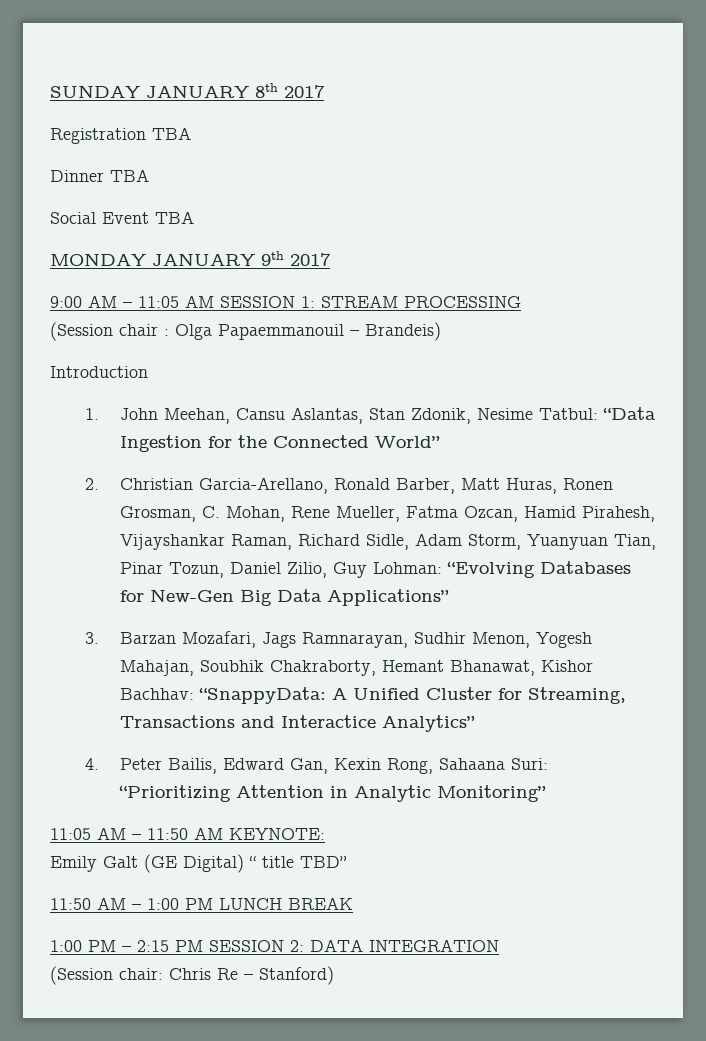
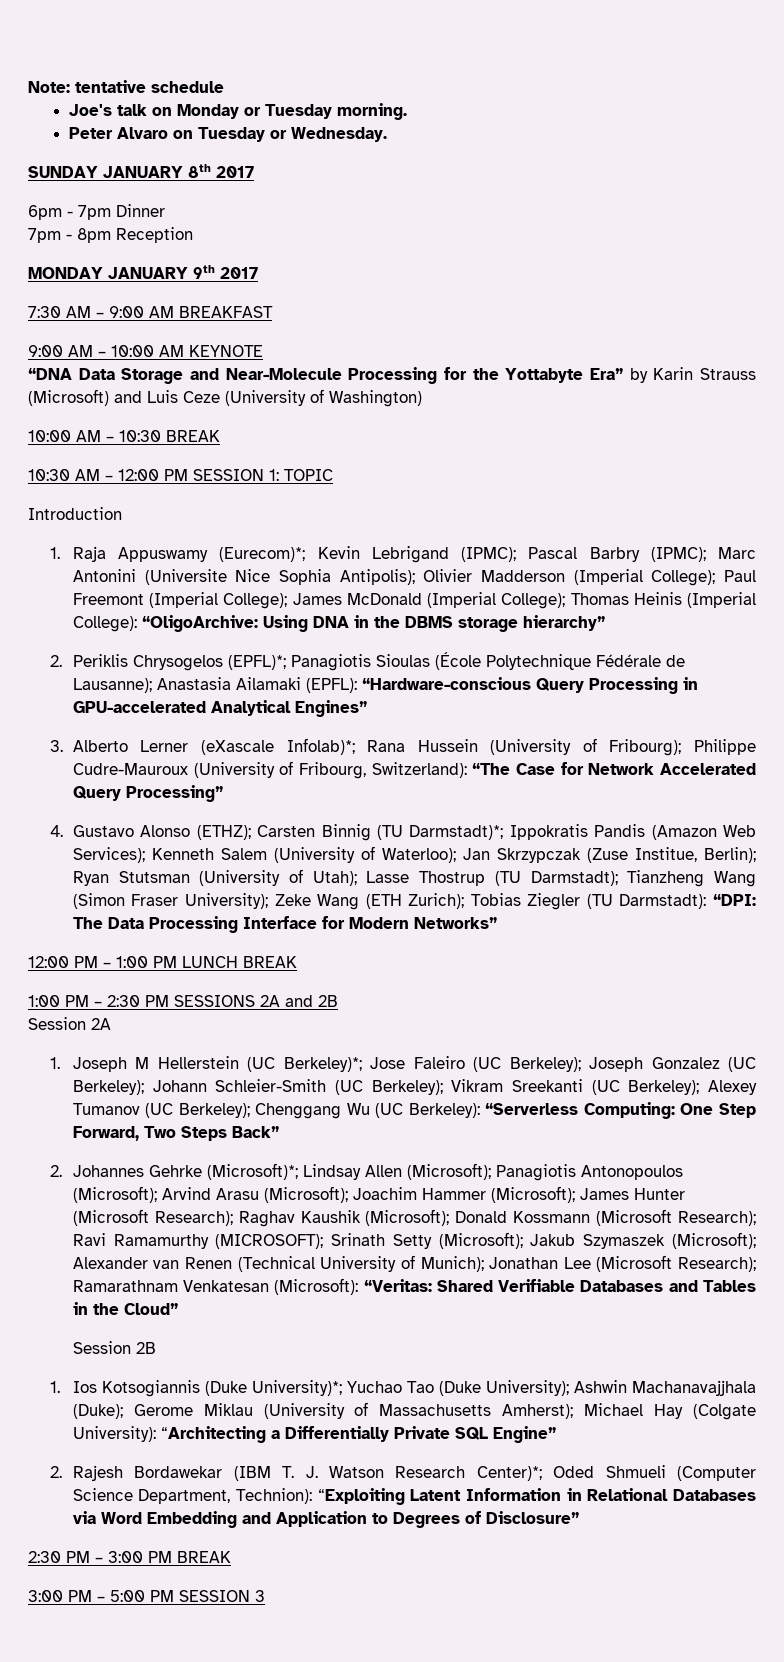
+ Note: tentative schedule
+ Joe's talk on Monday or Tuesday morning.
+ Peter Alvaro on Tuesday or Wednesday.
  SUNDAY JANUARY 8th 2017
- Registration TBA
- Dinner TBA
- Social Event TBA
+ 6pm - 7pm Dinner
+ 7pm - 8pm Reception
  MONDAY JANUARY 9th 2017
- 9:00 AM – 11:05 AM SESSION 1: STREAM PROCESSING
- (Session chair : Olga Papaemmanouil – Brandeis)
+ 7:30 AM – 9:00 AM BREAKFAST
+ 9:00 AM – 10:00 AM KEYNOTE
+ “DNA Data Storage and Near-Molecule Processing for the Yottabyte Era” by Karin Strauss (Microsoft) and Luis Ceze (University of Washington)
+ 10:00 AM – 10:30 BREAK
+ 10:30 AM – 12:00 PM SESSION 1: TOPIC
  Introduction
- 1. John Meehan, Cansu Aslantas, Stan Zdonik, Nesime Tatbul: “Data Ingestion for the Connected World”
- 2. Christian Garcia-Arellano, Ronald Barber, Matt Huras, Ronen Grosman, C. Mohan, Rene Mueller, Fatma Ozcan, Hamid Pirahesh, Vijayshankar Raman, Richard Sidle, Adam Storm, Yuanyuan Tian, Pinar Tozun, Daniel Zilio, Guy Lohman: “Evolving Databases for New-Gen Big Data Applications”
- 3. Barzan Mozafari, Jags Ramnarayan, Sudhir Menon, Yogesh Mahajan, Soubhik Chakraborty, Hemant Bhanawat, Kishor Bachhav: “SnappyData: A Unified Cluster for Streaming, Transactions and Interactice Analytics”
- 4. Peter Bailis, Edward Gan, Kexin Rong, Sahaana Suri: “Prioritizing Attention in Analytic Monitoring”
- 11:05 AM – 11:50 AM KEYNOTE:
- Emily Galt (GE Digital) “ title TBD”
- 11:50 AM – 1:00 PM LUNCH BREAK
+ 1. Raja Appuswamy (Eurecom)*; Kevin Lebrigand (IPMC); Pascal Barbry (IPMC); Marc Antonini (Universite Nice Sophia Antipolis); Olivier Madderson (Imperial College); Paul Freemont (Imperial College); James McDonald (Imperial College); Thomas Heinis (Imperial College): “OligoArchive: Using DNA in the DBMS storage hierarchy”
+ 2. Periklis Chrysogelos (EPFL)*; Panagiotis Sioulas (École Polytechnique Fédérale de Lausanne); Anastasia Ailamaki (EPFL): “Hardware-conscious Query Processing in GPU-accelerated Analytical Engines”
+ 3. Alberto Lerner (eXascale Infolab)*; Rana Hussein (University of Fribourg); Philippe Cudre-Mauroux (University of Fribourg, Switzerland): “The Case for Network Accelerated Query Processing”
+ 4. Gustavo Alonso (ETHZ); Carsten Binnig (TU Darmstadt)*; Ippokratis Pandis (Amazon Web Services); Kenneth Salem (University of Waterloo); Jan Skrzypczak (Zuse Institue, Berlin); Ryan Stutsman (University of Utah); Lasse Thostrup (TU Darmstadt); Tianzheng Wang (Simon Fraser University); Zeke Wang (ETH Zurich); Tobias Ziegler (TU Darmstadt): “DPI: The Data Processing Interface for Modern Networks”
+ 12:00 PM – 1:00 PM LUNCH BREAK
- 1:00 PM – 2:15 PM SESSION 2: DATA INTEGRATION
- (Session chair: Chris Re – Stanford)
+ 1:00 PM – 2:30 PM SESSIONS 2A and 2B
+ Session 2A
+ 1. Joseph M Hellerstein (UC Berkeley)*; Jose Faleiro (UC Berkeley); Joseph Gonzalez (UC Berkeley); Johann Schleier-Smith (UC Berkeley); Vikram Sreekanti (UC Berkeley); Alexey Tumanov (UC Berkeley); Chenggang Wu (UC Berkeley): “Serverless Computing: One Step Forward, Two Steps Back”
+ 2. Johannes Gehrke (Microsoft)*; Lindsay Allen (Microsoft); Panagiotis Antonopoulos (Microsoft); Arvind Arasu (Microsoft); Joachim Hammer (Microsoft); James Hunter (Microsoft Research); Raghav Kaushik (Microsoft); Donald Kossmann (Microsoft Research); Ravi Ramamurthy (MICROSOFT); Srinath Setty (Microsoft); Jakub Szymaszek (Microsoft); Alexander van Renen (Technical University of Munich); Jonathan Lee (Microsoft Research); Ramarathnam Venkatesan (Microsoft): “Veritas: Shared Verifiable Databases and Tables in the Cloud”
+ Session 2B
+ 1. Ios Kotsogiannis (Duke University)*; Yuchao Tao (Duke University); Ashwin Machanavajjhala (Duke); Gerome Miklau (University of Massachusetts Amherst); Michael Hay (Colgate University): “Architecting a Differentially Private SQL Engine”
+ 2. Rajesh Bordawekar (IBM T. J. Watson Research Center)*; Oded Shmueli (Computer Science Department, Technion): “Exploiting Latent Information in Relational Databases via Word Embedding and Application to Degrees of Disclosure”
+ 2:30 PM – 3:00 PM BREAK
+ 3:00 PM – 5:00 PM SESSION 3

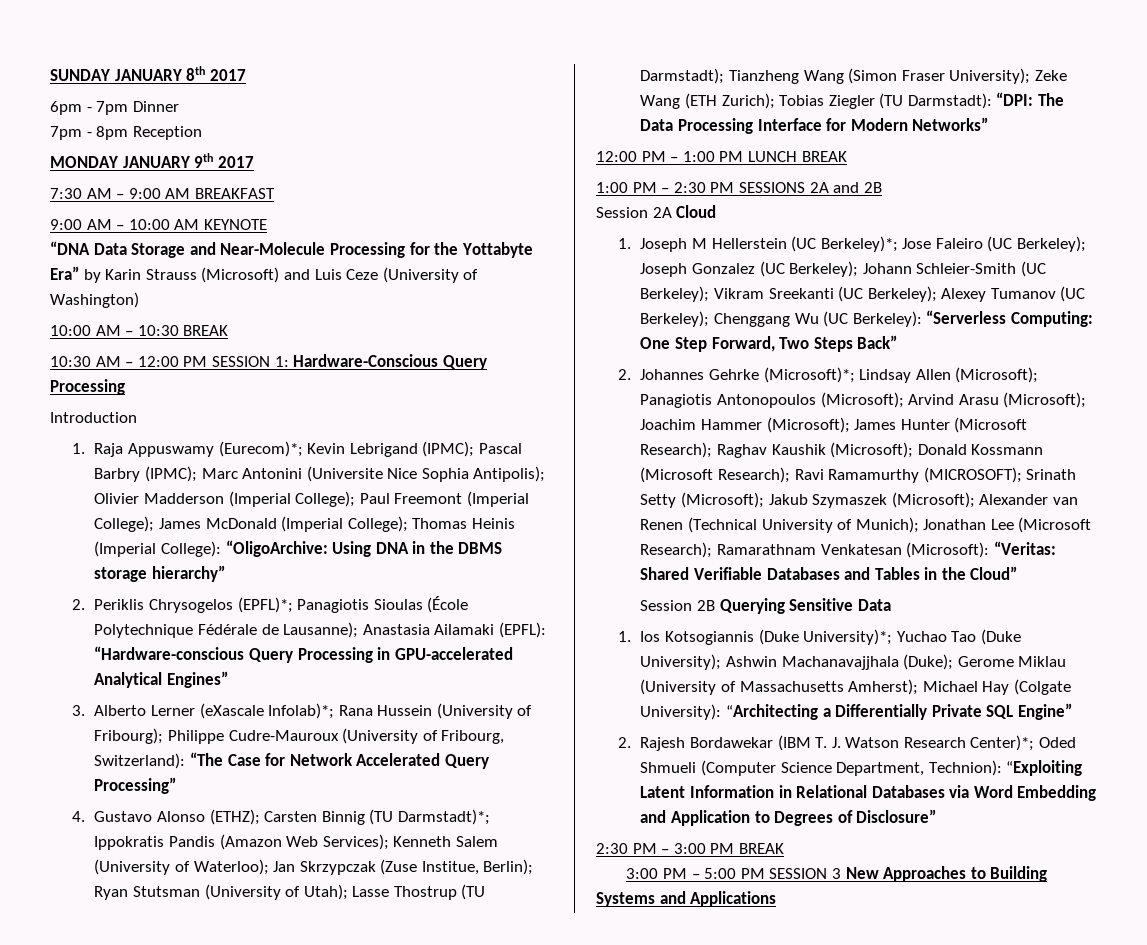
- Note: tentative schedule
- Joe's talk on Monday or Tuesday morning.
- Peter Alvaro on Tuesday or Wednesday.
- 10:30 AM – 12:00 PM SESSION 1: TOPIC
+ 10:30 AM – 12:00 PM SESSION 1: Hardware-Conscious Query Processing
- Session 2A
+ Session 2A Cloud
- Session 2B
+ Session 2B Querying Sensitive Data
- 3:00 PM – 5:00 PM SESSION 3
+ 3:00 PM – 5:00 PM SESSION 3 New Approaches to Building Systems and Applications

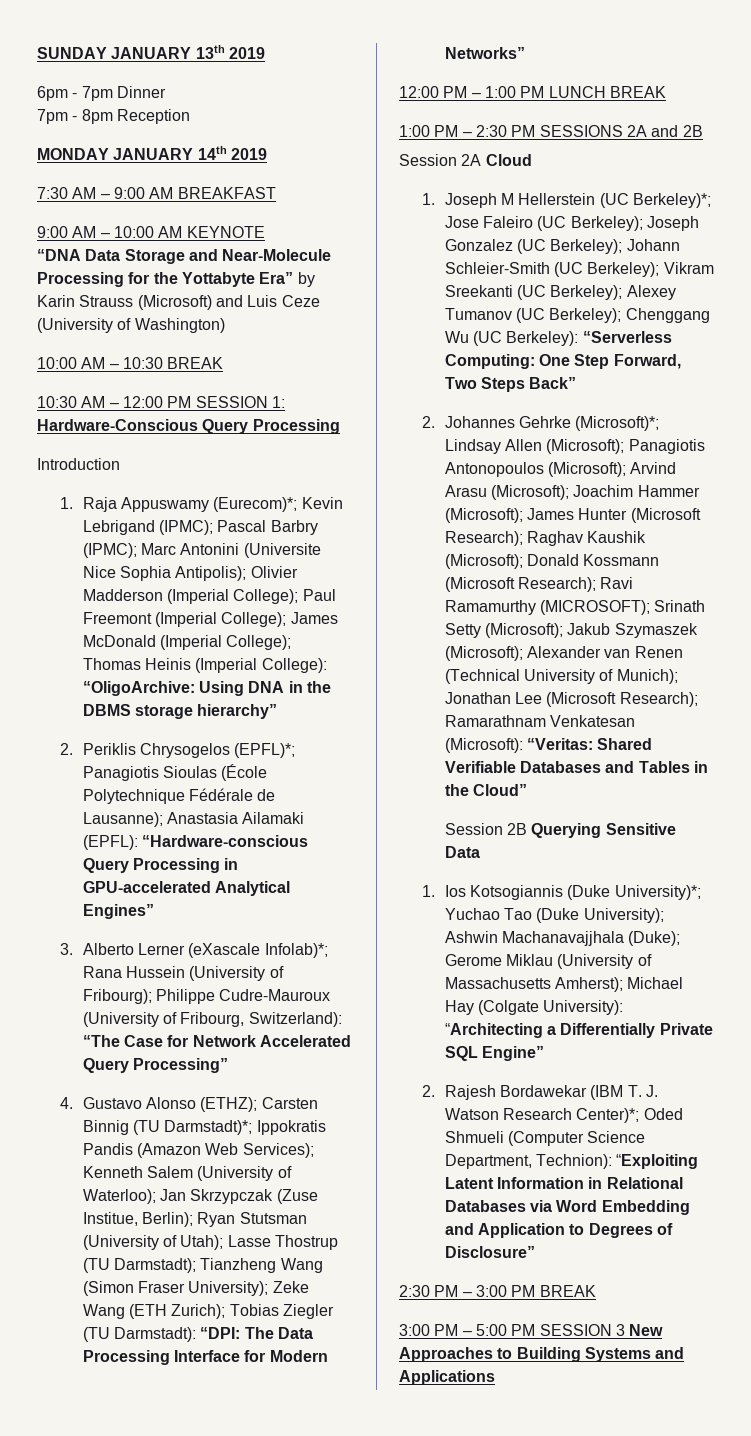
- SUNDAY JANUARY 8th 2017
+ SUNDAY JANUARY 13th 2019
- MONDAY JANUARY 9th 2017
+ MONDAY JANUARY 14th 2019

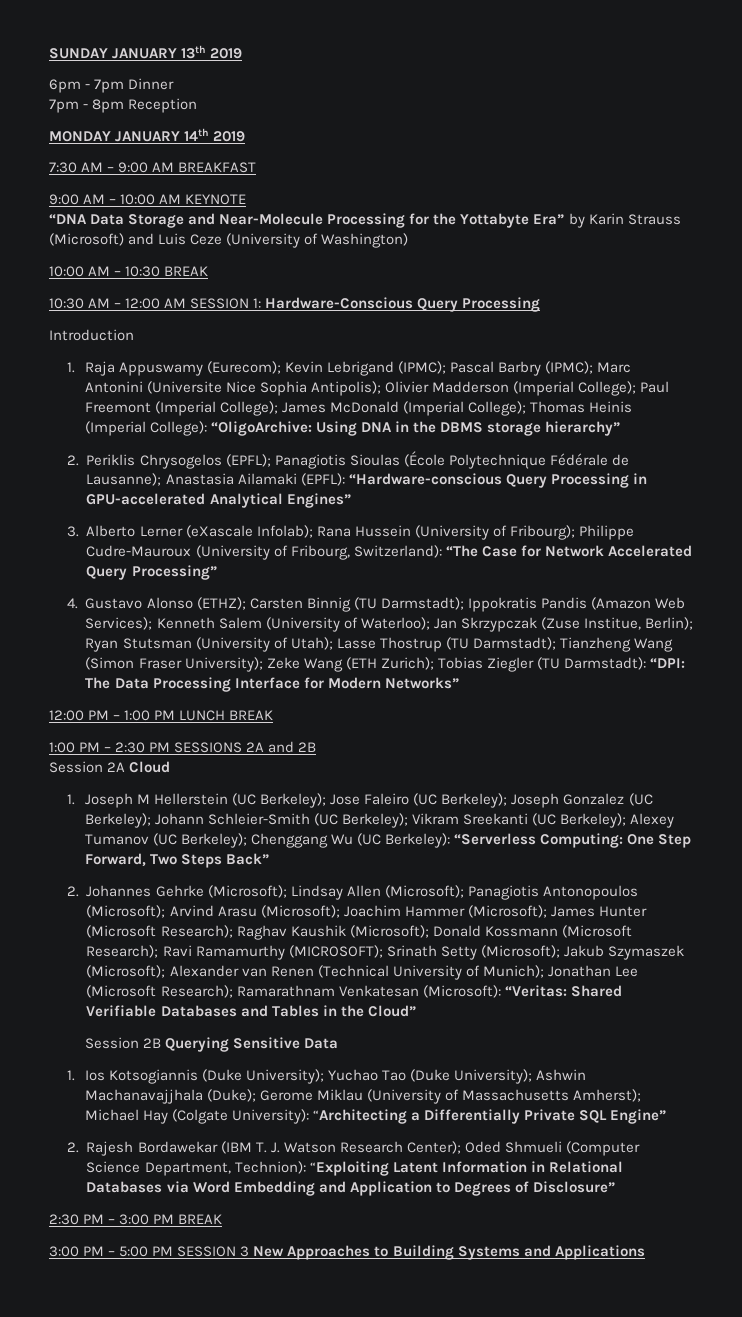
- 10:30 AM – 12:00 PM SESSION 1: Hardware-Conscious Query Processing
+ 10:30 AM – 12:00 AM SESSION 1: Hardware-Conscious Query Processing
- 1. Raja Appuswamy (Eurecom)*; Kevin Lebrigand (IPMC); Pascal Barbry (IPMC); Marc Antonini (Universite Nice Sophia Antipolis); Olivier Madderson (Imperial College); Paul Freemont (Imperial College); James McDonald (Imperial College); Thomas Heinis (Imperial College): “OligoArchive: Using DNA in the DBMS storage hierarchy”
+ 1. Raja Appuswamy (Eurecom); Kevin Lebrigand (IPMC); Pascal Barbry (IPMC); Marc Antonini (Universite Nice Sophia Antipolis); Olivier Madderson (Imperial College); Paul Freemont (Imperial College); James McDonald (Imperial College); Thomas Heinis (Imperial College): “OligoArchive: Using DNA in the DBMS storage hierarchy”
- 2. Periklis Chrysogelos (EPFL)*; Panagiotis Sioulas (École Polytechnique Fédérale de Lausanne); Anastasia Ailamaki (EPFL): “Hardware-conscious Query Processing in GPU-accelerated Analytical Engines”
+ 2. Periklis Chrysogelos (EPFL); Panagiotis Sioulas (École Polytechnique Fédérale de Lausanne); Anastasia Ailamaki (EPFL): “Hardware-conscious Query Processing in GPU-accelerated Analytical Engines”
- 3. Alberto Lerner (eXascale Infolab)*; Rana Hussein (University of Fribourg); Philippe Cudre-Mauroux (University of Fribourg, Switzerland): “The Case for Network Accelerated Query Processing”
+ 3. Alberto Lerner (eXascale Infolab); Rana Hussein (University of Fribourg); Philippe Cudre-Mauroux (University of Fribourg, Switzerland): “The Case for Network Accelerated Query Processing”
- 4. Gustavo Alonso (ETHZ); Carsten Binnig (TU Darmstadt)*; Ippokratis Pandis (Amazon Web Services); Kenneth Salem (University of Waterloo); Jan Skrzypczak (Zuse Institue, Berlin); Ryan Stutsman (University of Utah); Lasse Thostrup (TU Darmstadt); Tianzheng Wang (Simon Fraser University); Zeke Wang (ETH Zurich); Tobias Ziegler (TU Darmstadt): “DPI: The Data Processing Interface for Modern Networks”
+ 4. Gustavo Alonso (ETHZ); Carsten Binnig (TU Darmstadt); Ippokratis Pandis (Amazon Web Services); Kenneth Salem (University of Waterloo); Jan Skrzypczak (Zuse Institue, Berlin); Ryan Stutsman (University of Utah); Lasse Thostrup (TU Darmstadt); Tianzheng Wang (Simon Fraser University); Zeke Wang (ETH Zurich); Tobias Ziegler (TU Darmstadt): “DPI: The Data Processing Interface for Modern Networks”
- 1. Joseph M Hellerstein (UC Berkeley)*; Jose Faleiro (UC Berkeley); Joseph Gonzalez (UC Berkeley); Johann Schleier-Smith (UC Berkeley); Vikram Sreekanti (UC Berkeley); Alexey Tumanov (UC Berkeley); Chenggang Wu (UC Berkeley): “Serverless Computing: One Step Forward, Two Steps Back”
+ 1. Joseph M Hellerstein (UC Berkeley); Jose Faleiro (UC Berkeley); Joseph Gonzalez (UC Berkeley); Johann Schleier-Smith (UC Berkeley); Vikram Sreekanti (UC Berkeley); Alexey Tumanov (UC Berkeley); Chenggang Wu (UC Berkeley): “Serverless Computing: One Step Forward, Two Steps Back”
- 2. Johannes Gehrke (Microsoft)*; Lindsay Allen (Microsoft); Panagiotis Antonopoulos (Microsoft); Arvind Arasu (Microsoft); Joachim Hammer (Microsoft); James Hunter (Microsoft Research); Raghav Kaushik (Microsoft); Donald Kossmann (Microsoft Research); Ravi Ramamurthy (MICROSOFT); Srinath Setty (Microsoft); Jakub Szymaszek (Microsoft); Alexander van Renen (Technical University of Munich); Jonathan Lee (Microsoft Research); Ramarathnam Venkatesan (Microsoft): “Veritas: Shared Verifiable Databases and Tables in the Cloud”
+ 2. Johannes Gehrke (Microsoft); Lindsay Allen (Microsoft); Panagiotis Antonopoulos (Microsoft); Arvind Arasu (Microsoft); Joachim Hammer (Microsoft); James Hunter (Microsoft Research); Raghav Kaushik (Microsoft); Donald Kossmann (Microsoft Research); Ravi Ramamurthy (MICROSOFT); Srinath Setty (Microsoft); Jakub Szymaszek (Microsoft); Alexander van Renen (Technical University of Munich); Jonathan Lee (Microsoft Research); Ramarathnam Venkatesan (Microsoft): “Veritas: Shared Verifiable Databases and Tables in the Cloud”
- 1. Ios Kotsogiannis (Duke University)*; Yuchao Tao (Duke University); Ashwin Machanavajjhala (Duke); Gerome Miklau (University of Massachusetts Amherst); Michael Hay (Colgate University): “Architecting a Differentially Private SQL Engine”
+ 1. Ios Kotsogiannis (Duke University); Yuchao Tao (Duke University); Ashwin Machanavajjhala (Duke); Gerome Miklau (University of Massachusetts Amherst); Michael Hay (Colgate University): “Architecting a Differentially Private SQL Engine”
- 2. Rajesh Bordawekar (IBM T. J. Watson Research Center)*; Oded Shmueli (Computer Science Department, Technion): “Exploiting Latent Information in Relational Databases via Word Embedding and Application to Degrees of Disclosure”
+ 2. Rajesh Bordawekar (IBM T. J. Watson Research Center); Oded Shmueli (Computer Science Department, Technion): “Exploiting Latent Information in Relational Databases via Word Embedding and Application to Degrees of Disclosure”

